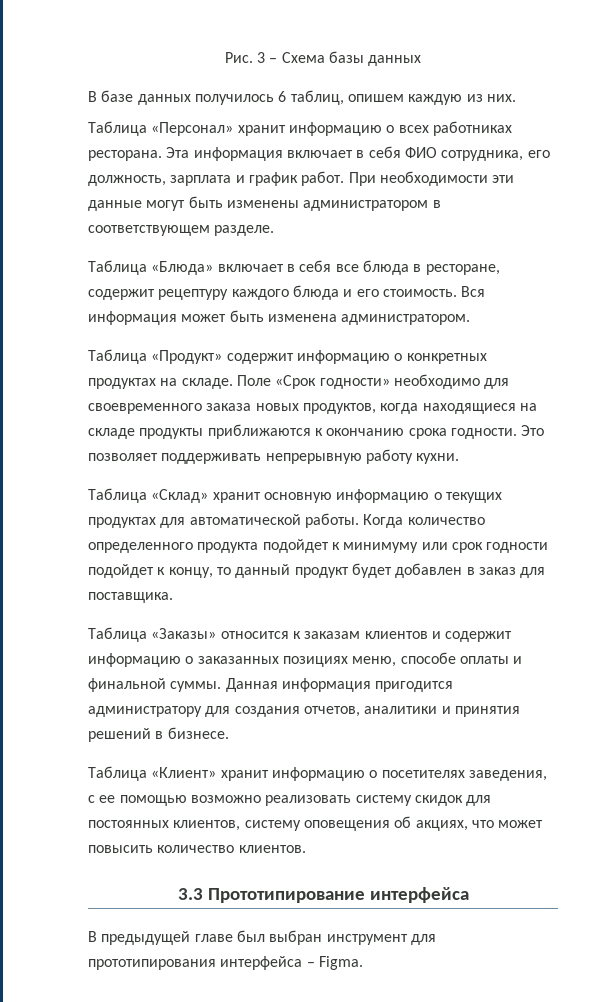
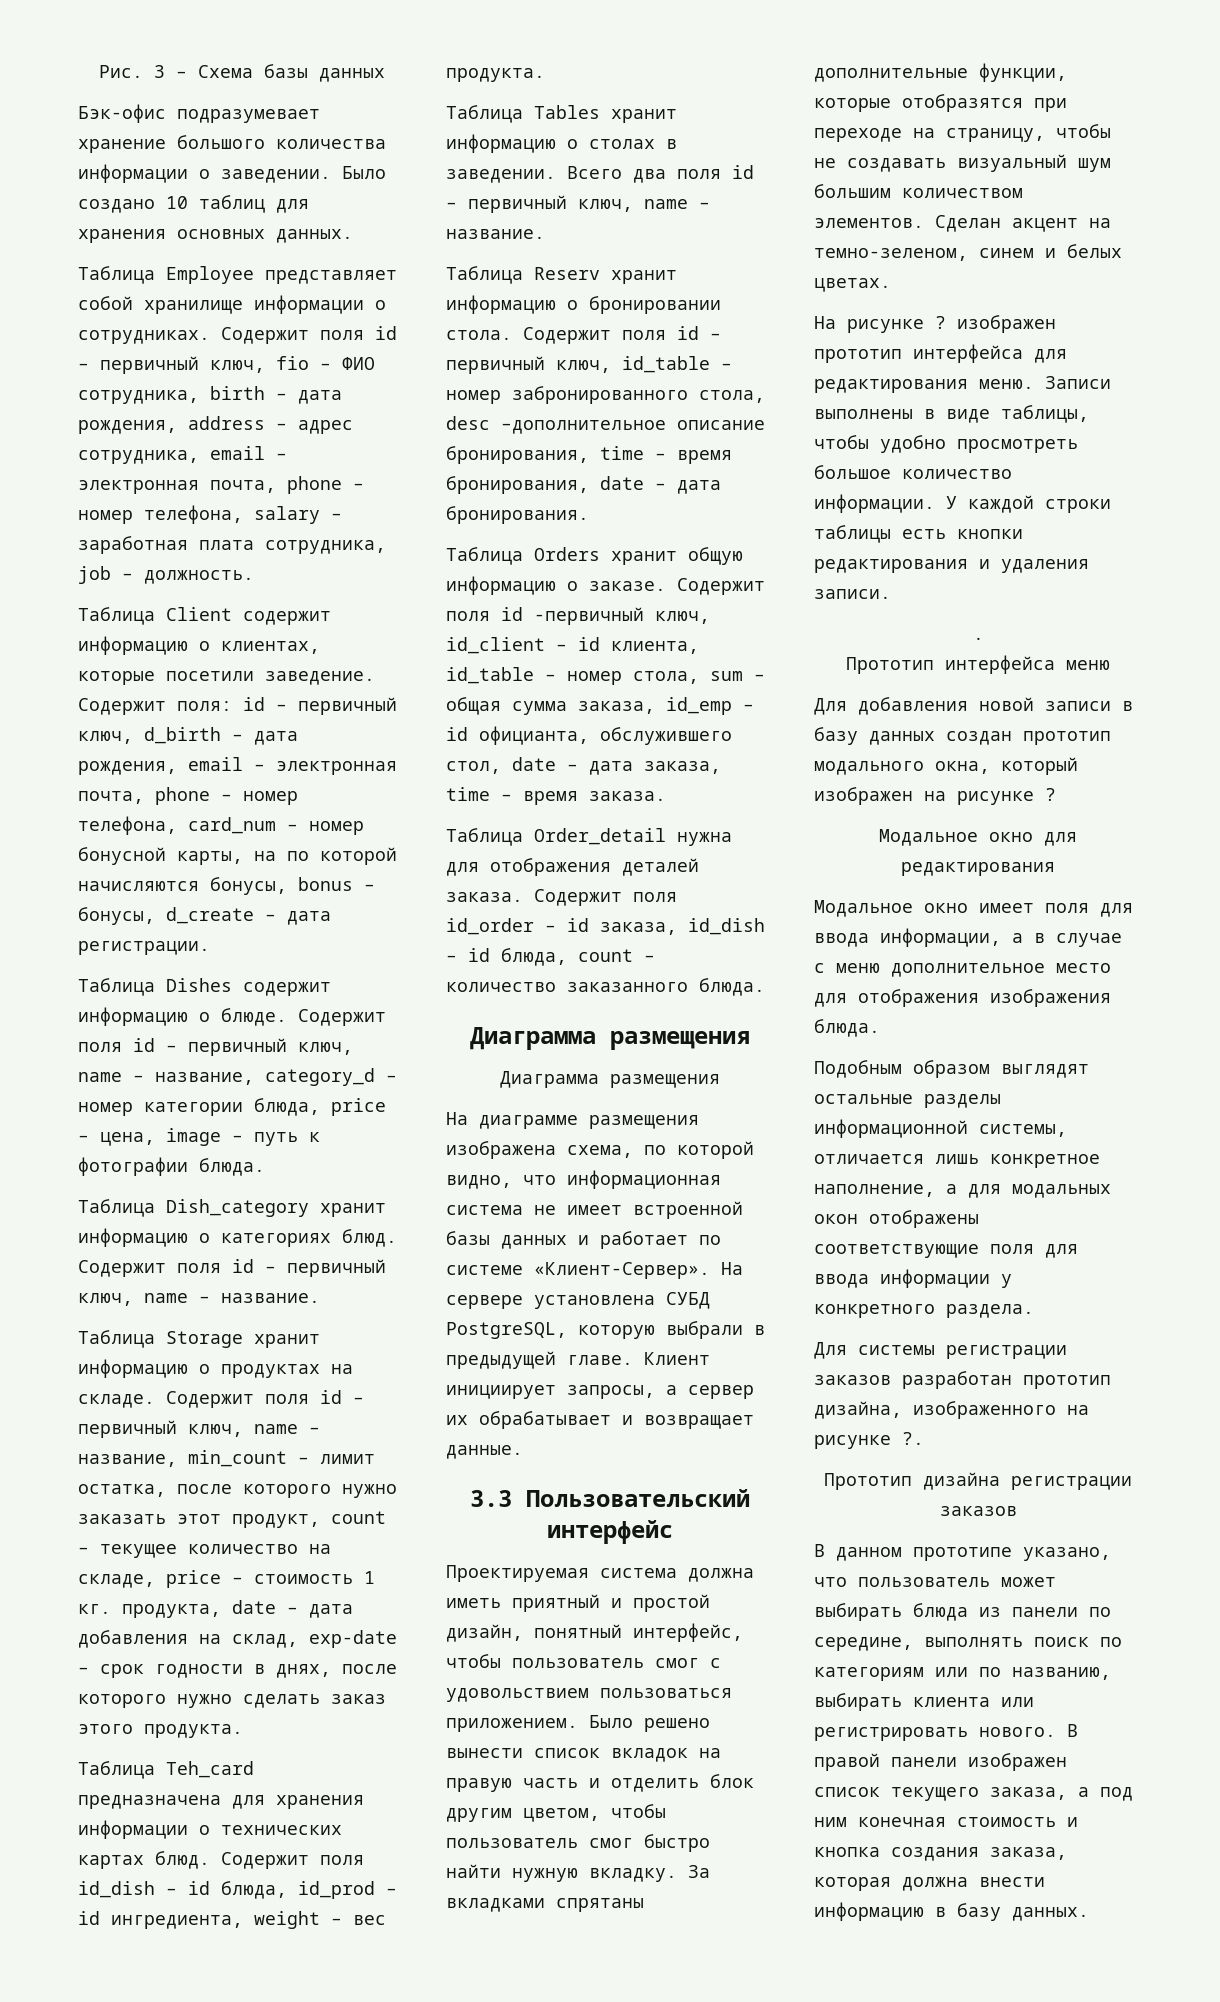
- В базе данных получилось 6 таблиц, опишем каждую из них.
- Таблица «Персонал» хранит информацию о всех работниках ресторана. Эта информация включает в себя ФИО сотрудника, его должность, зарплата и график работ. При необходимости эти данные могут быть изменены администратором в соответствующем разделе.
- Таблица «Блюда» включает в себя все блюда в ресторане, содержит рецептуру каждого блюда и его стоимость. Вся информация может быть изменена администратором.
- Таблица «Продукт» содержит информацию о конкретных продуктах на складе.
+ Бэк-офис подразумевает хранение большого количества информации о заведении. Было создано 10 таблиц для хранения основных данных.
+ Таблица Employee представляет собой хранилище информации о сотрудниках. Содержит поля id – первичный ключ, fio – ФИО сотрудника, birth – дата рождения, address – адрес сотрудника, email – электронная почта, phone – номер телефона, salary – заработная плата сотрудника, job – должность.
+ Таблица Client содержит информацию о клиентах, которые посетили заведение. Содержит поля: id – первичный ключ, d_birth – дата рождения, email – электронная почта, phone – номер телефона, card_num – номер бонусной карты, на по которой начисляются бонусы, bonus – бонусы, d_create – дата регистрации.
+ Таблица Dishes содержит информацию о блюде. Содержит поля id – первичный ключ, name – название, category_d – номер категории блюда, price – цена, image – путь к фотографии блюда.
+ Таблица Dish_category хранит информацию о категориях блюд. Содержит поля id – первичный ключ, name – название.
+ Таблица Storage хранит информацию о продуктах на складе.
- Поле «Срок годности» необходимо для своевременного заказа новых продуктов, когда находящиеся на складе продукты приближаются к окончанию срока годности. Это позволяет поддерживать непрерывную работу кухни.
- Таблица «Склад» хранит основную информацию о текущих продуктах для автоматической работы. Когда количество определенного продукта подойдет к минимуму или срок годности подойдет к концу, то данный продукт будет добавлен в заказ для поставщика.
- Таблица «Заказы» относится к заказам клиентов и содержит информацию о заказанных позициях меню, способе оплаты и финальной суммы. Данная информация пригодится администратору для создания отчетов, аналитики и принятия решений в бизнесе.
- Таблица «Клиент» хранит информацию о посетителях заведения, с ее помощью возможно реализовать систему скидок для постоянных клиентов, систему оповещения об акциях, что может повысить количество клиентов.
- 3.3 Прототипирование интерфейса
- В предыдущей главе был выбран инструмент для прототипирования интерфейса – Figma.
+ Содержит поля id – первичный ключ, name – название, min_count – лимит остатка, после которого нужно заказать этот продукт, count – текущее количество на складе, price – стоимость 1 кг. продукта, date – дата добавления на склад, exp-date – срок годности в днях, после которого нужно сделать заказ этого продукта.
+ Таблица Teh_card предназначена для хранения информации о технических картах блюд. Содержит поля id_dish – id блюда, id_prod – id ингредиента, weight – вес продукта.
+ Таблица Tables хранит информацию о столах в заведении. Всего два поля id – первичный ключ, name – название.
+ Таблица Reserv хранит информацию о бронировании стола. Содержит поля id – первичный ключ, id_table – номер забронированного стола, desc –дополнительное описание бронирования, time – время бронирования, date – дата бронирования.
+ Таблица Orders хранит общую информацию о заказе. Содержит поля id -первичный ключ, id_client – id клиента, id_table – номер стола, sum – общая сумма заказа, id_emp – id официанта, обслужившего стол, date – дата заказа, time – время заказа.
+ Таблица Order_detail нужна для отображения деталей заказа. Содержит поля id_order – id заказа, id_dish – id блюда, count – количество заказанного блюда.
+ Диаграмма размещения
+ Диаграмма размещения
+ На диаграмме размещения изображена схема, по которой видно, что информационная система не имеет встроенной базы данных и работает по системе «Клиент-Сервер». На сервере установлена СУБД PostgreSQL, которую выбрали в предыдущей главе. Клиент инициирует запросы, а сервер их обрабатывает и возвращает данные.
+ 3.3 Пользовательский интерфейс
+ Проектируемая система должна иметь приятный и простой дизайн, понятный интерфейс, чтобы пользователь смог с удовольствием пользоваться приложением. Было решено вынести список вкладок на правую часть и отделить блок другим цветом, чтобы пользователь смог быстро найти нужную вкладку. За вкладками спрятаны дополнительные функции, которые отобразятся при переходе на страницу, чтобы не создавать визуальный шум большим количеством элементов. Сделан акцент на темно-зеленом, синем и белых цветах.
+ На рисунке ? изображен прототип интерфейса для редактирования меню. Записи выполнены в виде таблицы, чтобы удобно просмотреть большое количество информации. У каждой строки таблицы есть кнопки редактирования и удаления записи.
+ .
+ Прототип интерфейса меню
+ Для добавления новой записи в базу данных создан прототип модального окна, который изображен на рисунке ?
+ Модальное окно для редактирования
+ Модальное окно имеет поля для ввода информации, а в случае с меню дополнительное место для отображения изображения блюда.
+ Подобным образом выглядят остальные разделы информационной системы, отличается лишь конкретное наполнение, а для модальных окон отображены соответствующие поля для ввода информации у конкретного раздела.
+ Для системы регистрации заказов разработан прототип дизайна, изображенного на рисунке ?.
+ Прототип дизайна регистрации заказов
+ В данном прототипе указано, что пользователь может выбирать блюда из панели по середине, выполнять поиск по категориям или по названию, выбирать клиента или регистрировать нового. В правой панели изображен список текущего заказа, а под ним конечная стоимость и кнопка создания заказа, которая должна внести информацию в базу данных.

